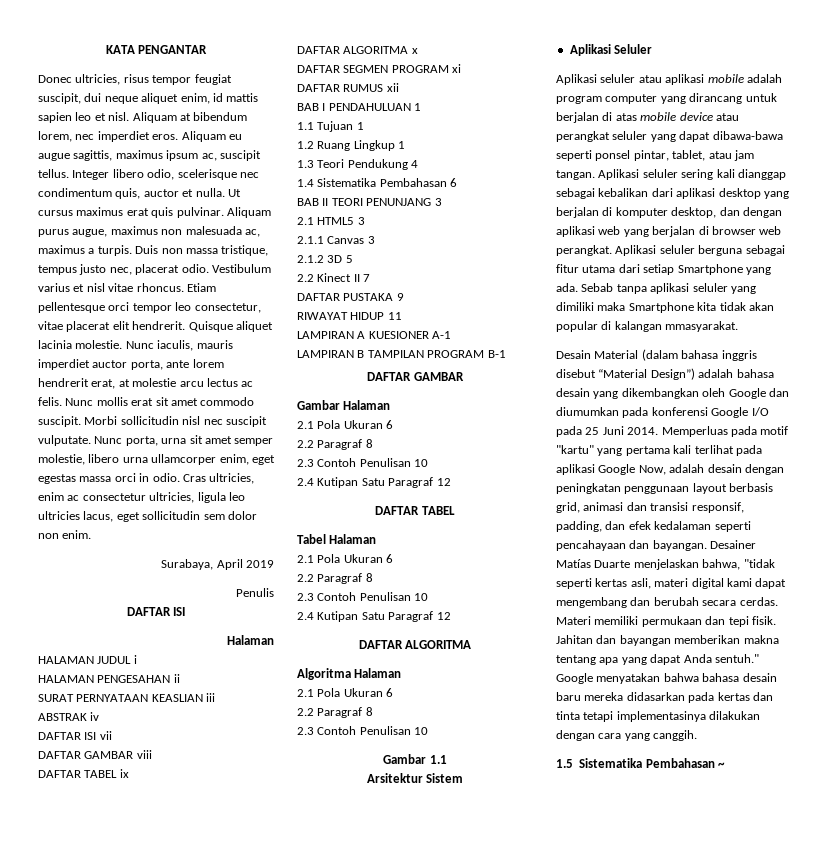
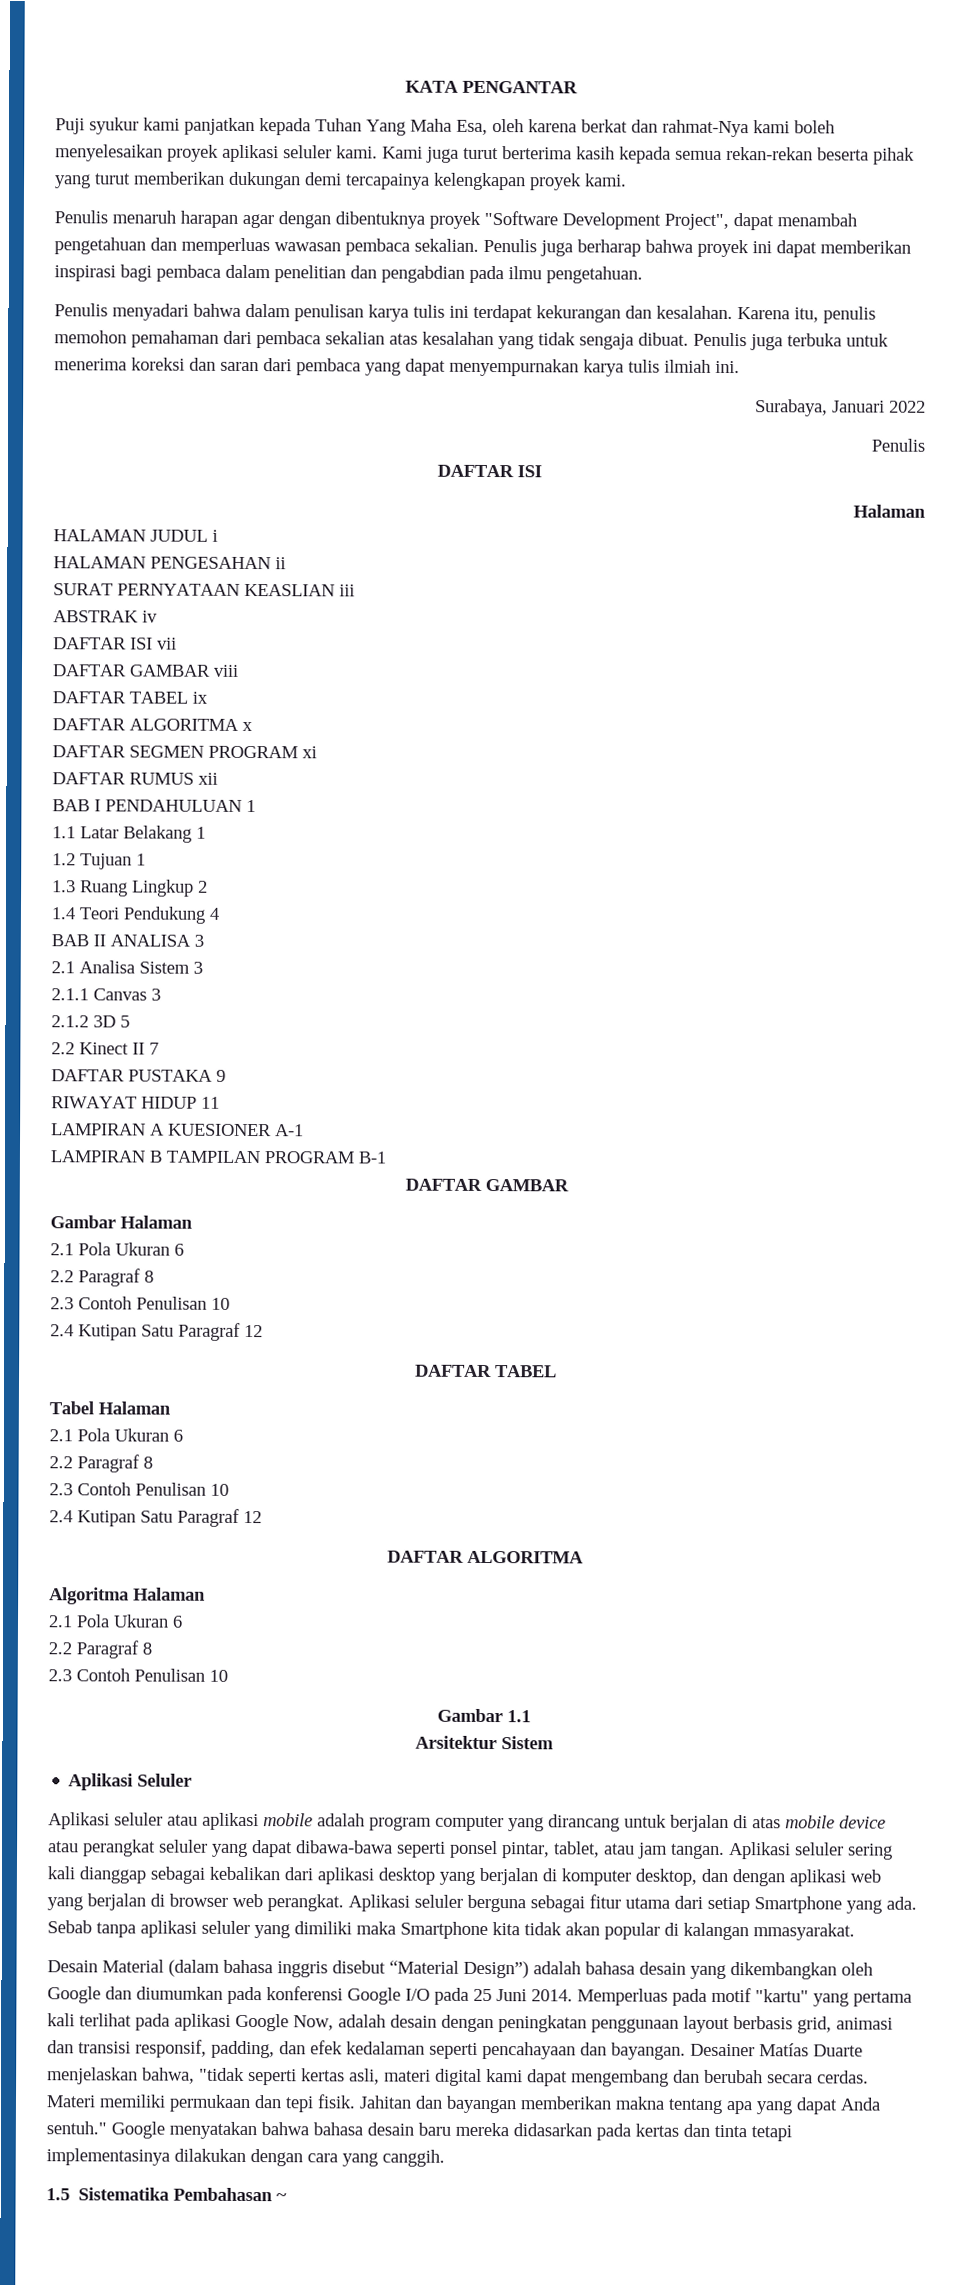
- Donec ultricies, risus tempor feugiat suscipit, dui neque aliquet enim, id mattis sapien leo et nisl. Aliquam at bibendum lorem, nec imperdiet eros. Aliquam eu augue sagittis, maximus ipsum ac, suscipit tellus. Integer libero odio, scelerisque nec condimentum quis, auctor et nulla. Ut cursus maximus erat quis pulvinar. Aliquam purus augue, maximus non malesuada ac, maximus a turpis. Duis non massa tristique, tempus justo nec, placerat odio. Vestibulum varius et nisl vitae rhoncus. Etiam pellentesque orci tempor leo consectetur, vitae placerat elit hendrerit. Quisque aliquet lacinia molestie. Nunc iaculis, mauris imperdiet auctor porta, ante lorem hendrerit erat, at molestie arcu lectus ac felis. Nunc mollis erat sit amet commodo suscipit. Morbi sollicitudin nisl nec suscipit vulputate. Nunc porta, urna sit amet semper molestie, libero urna ullamcorper enim, eget egestas massa orci in odio. Cras ultricies, enim ac consectetur ultricies, ligula leo ultricies lacus, eget sollicitudin sem dolor non enim.
+ Puji syukur kami panjatkan kepada Tuhan Yang Maha Esa, oleh karena berkat dan rahmat-Nya kami boleh menyelesaikan proyek aplikasi seluler kami. Kami juga turut berterima kasih kepada semua rekan-rekan beserta pihak yang turut memberikan dukungan demi tercapainya kelengkapan proyek kami.
+ Penulis menaruh harapan agar dengan dibentuknya proyek "Software Development Project", dapat menambah pengetahuan dan memperluas wawasan pembaca sekalian. Penulis juga berharap bahwa proyek ini dapat memberikan inspirasi bagi pembaca dalam penelitian dan pengabdian pada ilmu pengetahuan.
+ Penulis menyadari bahwa dalam penulisan karya tulis ini terdapat kekurangan dan kesalahan. Karena itu, penulis memohon pemahaman dari pembaca sekalian atas kesalahan yang tidak sengaja dibuat. Penulis juga terbuka untuk menerima koreksi dan saran dari pembaca yang dapat menyempurnakan karya tulis ilmiah ini.
- Surabaya, April 2019
+ Surabaya, Januari 2022
- 1.1 Tujuan 1
+ 1.1 Latar Belakang 1
+ 1.2 Tujuan 1
- 1.2 Ruang Lingkup 1
- 1.3 Teori Pendukung 4
+ 1.3 Ruang Lingkup 2
+ 1.4 Teori Pendukung 4
- 1.4 Sistematika Pembahasan 6
- BAB II TEORI PENUNJANG 3
+ BAB II ANALISA 3
- 2.1 HTML5 3
+ 2.1 Analisa Sistem 3

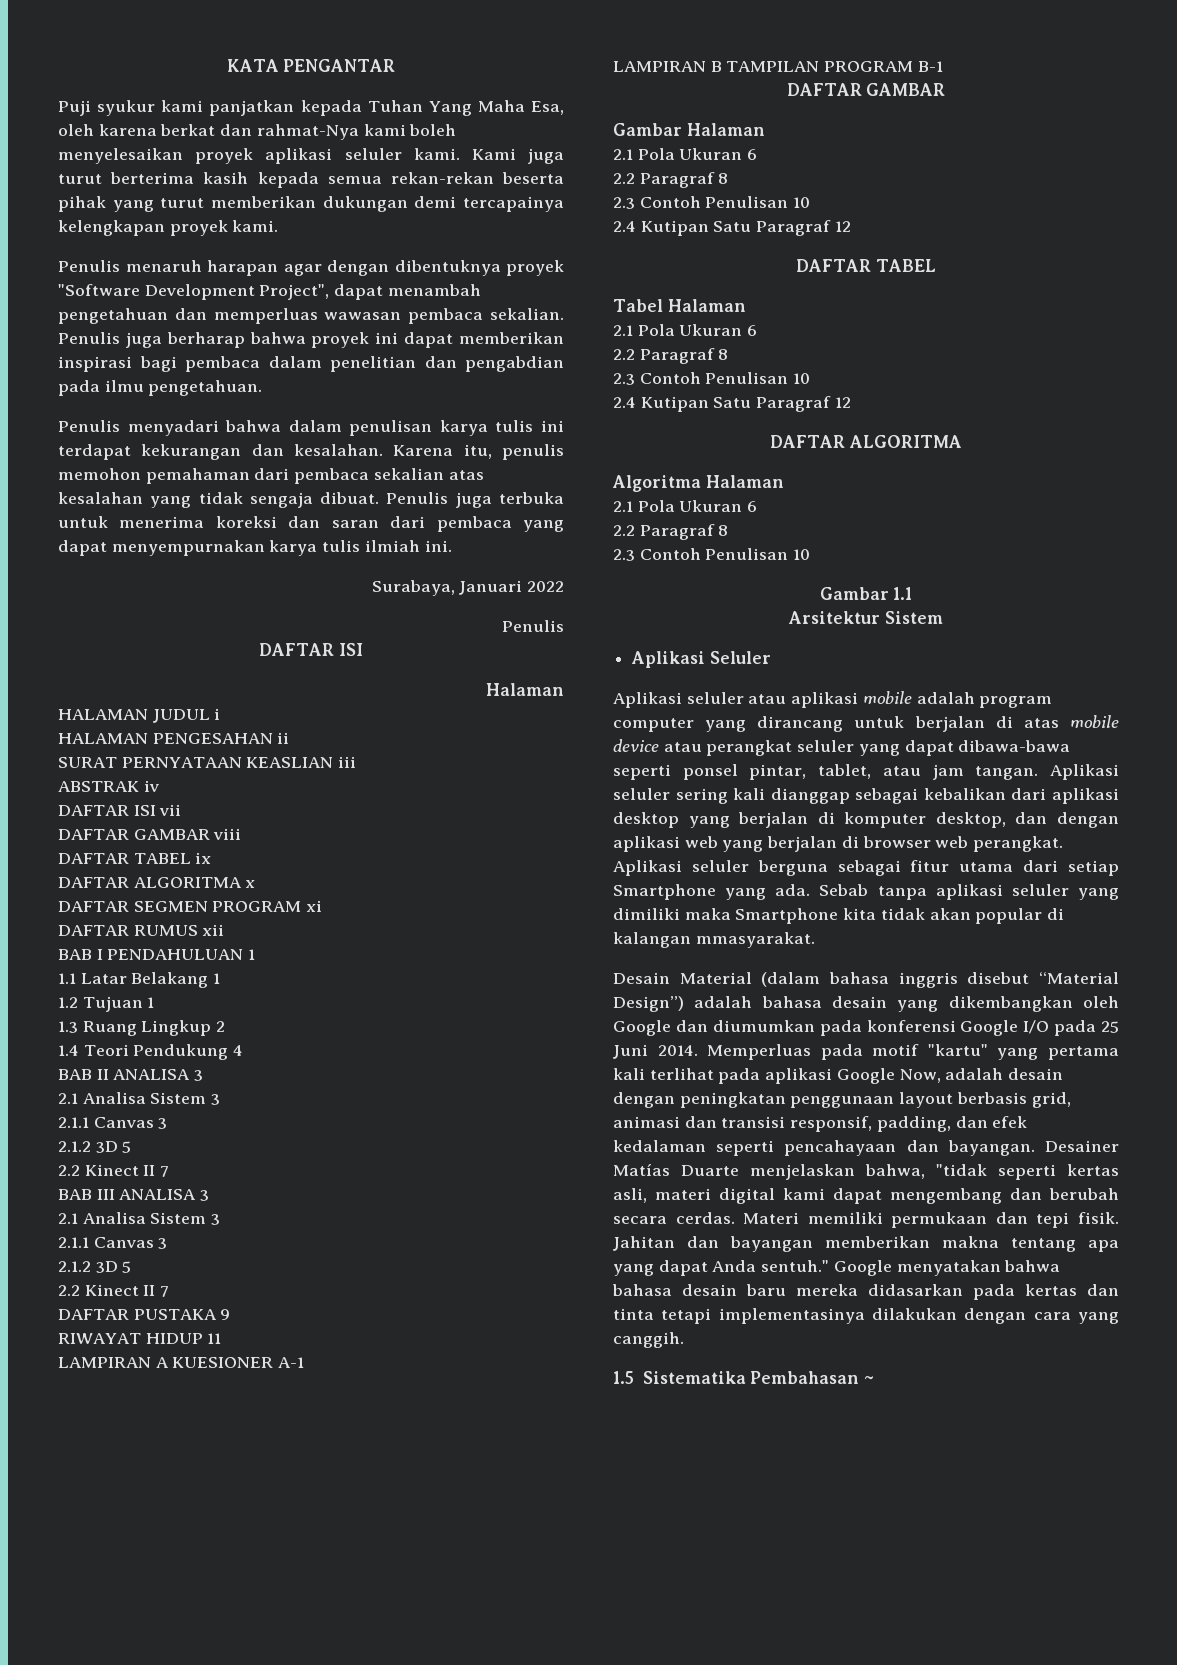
+ BAB III ANALISA 3
+ 2.1 Analisa Sistem 3
+ 2.1.1 Canvas 3
+ 2.1.2 3D 5
+ 2.2 Kinect II 7

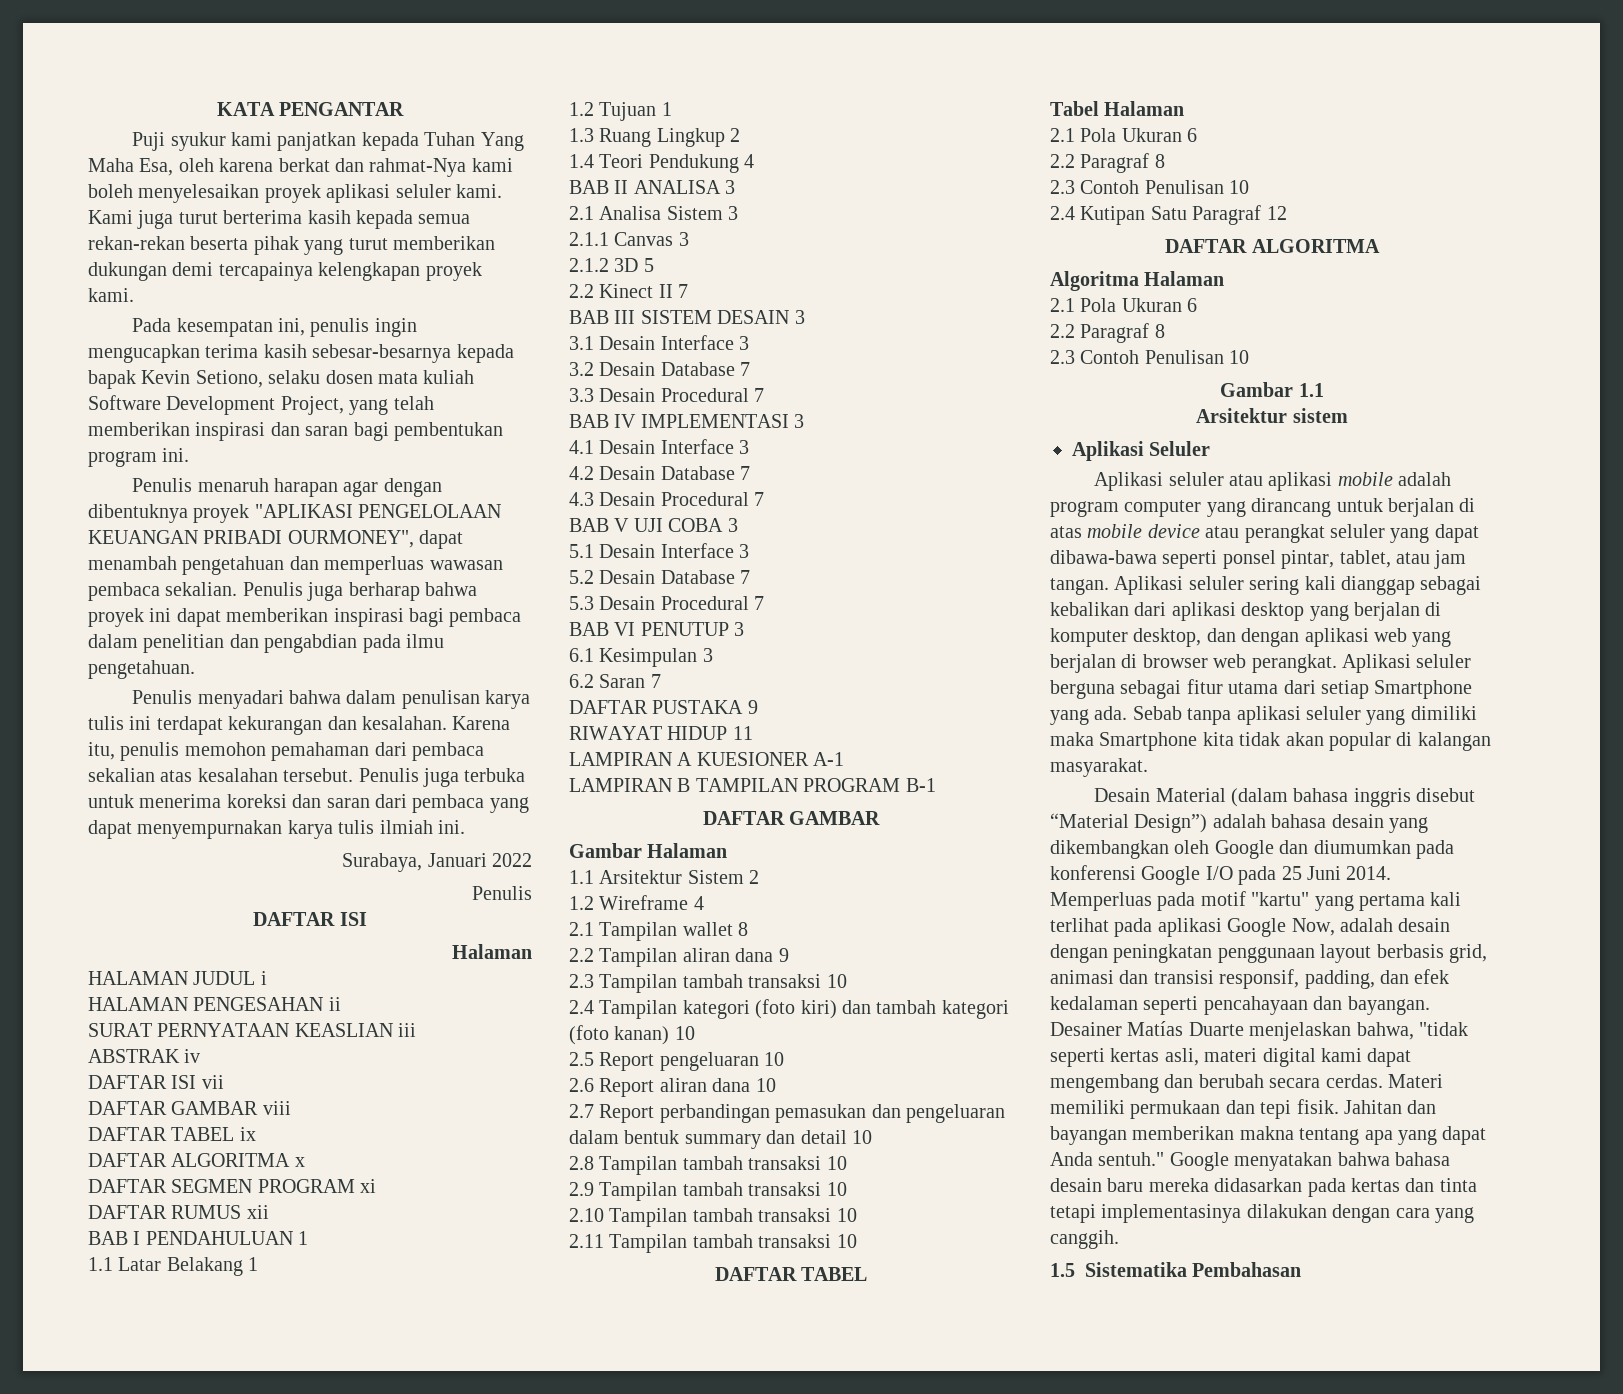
+ Pada kesempatan ini, penulis ingin mengucapkan terima kasih sebesar-besarnya kepada bapak Kevin Setiono, selaku dosen mata kuliah Software Development Project, yang telah memberikan inspirasi dan saran bagi pembentukan program ini.
- Penulis menaruh harapan agar dengan dibentuknya proyek "Software Development Project", dapat menambah pengetahuan dan memperluas wawasan pembaca sekalian.
+ Penulis menaruh harapan agar dengan dibentuknya proyek "APLIKASI PENGELOLAAN KEUANGAN PRIBADI OURMONEY", dapat menambah pengetahuan dan memperluas wawasan pembaca sekalian.
- Karena itu, penulis memohon pemahaman dari pembaca sekalian atas kesalahan yang tidak sengaja dibuat.
+ Karena itu, penulis memohon pemahaman dari pembaca sekalian atas kesalahan tersebut.
- BAB III ANALISA 3
- 2.1 Analisa Sistem 3
- 2.1.1 Canvas 3
- 2.1.2 3D 5
- 2.2 Kinect II 7
+ BAB III SISTEM DESAIN 3
+ 3.1 Desain Interface 3
+ 3.2 Desain Database 7
+ 3.3 Desain Procedural 7
+ BAB IV IMPLEMENTASI 3
+ 4.1 Desain Interface 3
+ 4.2 Desain Database 7
+ 4.3 Desain Procedural 7
+ BAB V UJI COBA 3
+ 5.1 Desain Interface 3
+ 5.2 Desain Database 7
+ 5.3 Desain Procedural 7
+ BAB VI PENUTUP 3
+ 6.1 Kesimpulan 3
+ 6.2 Saran 7
  Gambar Halaman
- 2.1 Pola Ukuran 6
- 2.2 Paragraf 8
- 2.3 Contoh Penulisan 10
- 2.4 Kutipan Satu Paragraf 12
+ 1.1 Arsitektur Sistem 2
+ 1.2 Wireframe 4
+ 2.1 Tampilan wallet 8
+ 2.2 Tampilan aliran dana 9
+ 2.3 Tampilan tambah transaksi 10
+ 2.4 Tampilan kategori (foto kiri) dan tambah kategori (foto kanan) 10
+ 2.5 Report pengeluaran 10
+ 2.6 Report aliran dana 10
+ 2.7 Report perbandingan pemasukan dan pengeluaran dalam bentuk summary dan detail 10
+ 2.8 Tampilan tambah transaksi 10
+ 2.9 Tampilan tambah transaksi 10
+ 2.10 Tampilan tambah transaksi 10
+ 2.11 Tampilan tambah transaksi 10
- Arsitektur Sistem
+ Arsitektur sistem
- Sebab tanpa aplikasi seluler yang dimiliki maka Smartphone kita tidak akan popular di kalangan mmasyarakat.
+ Sebab tanpa aplikasi seluler yang dimiliki maka Smartphone kita tidak akan popular di kalangan masyarakat.
- 1.5 Sistematika Pembahasan ~
+ 1.5 Sistematika Pembahasan

